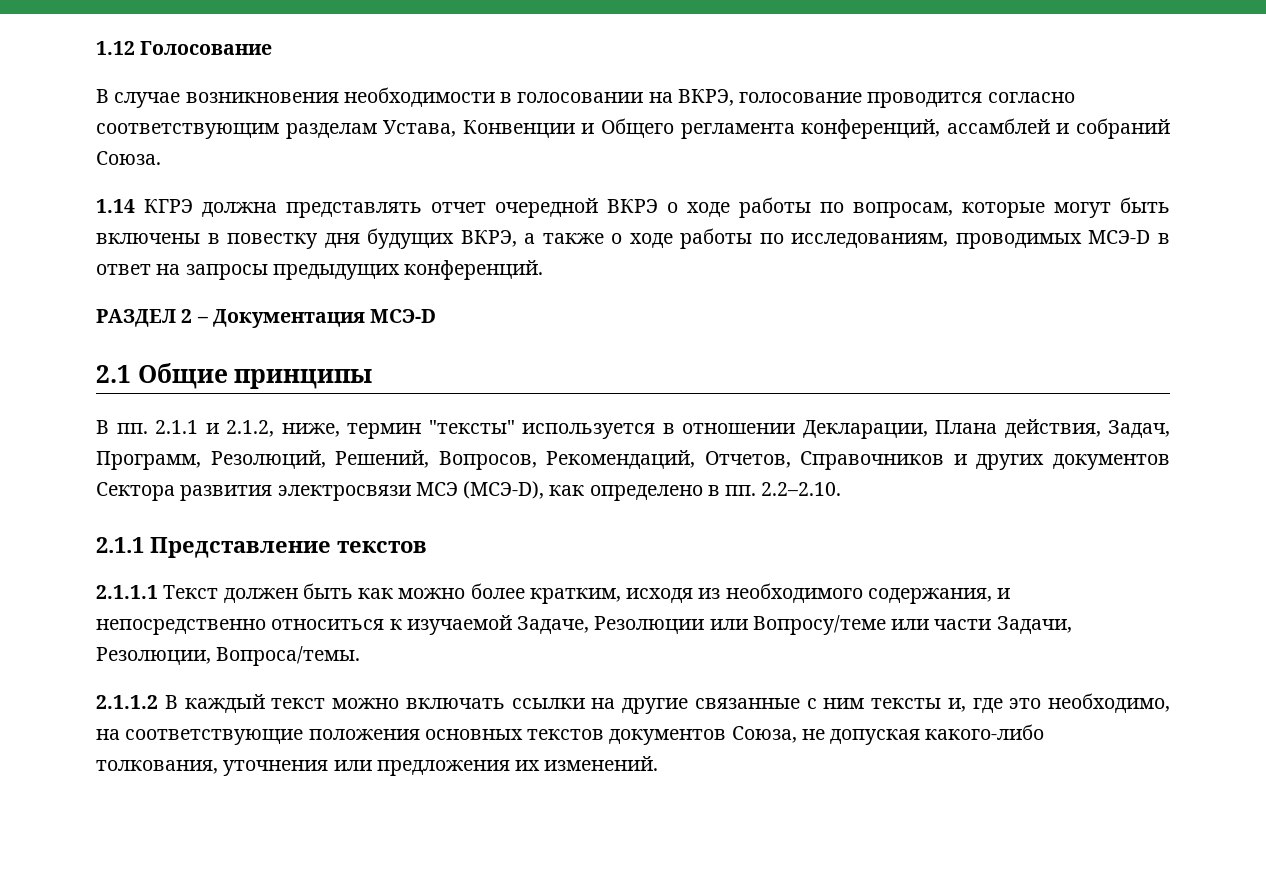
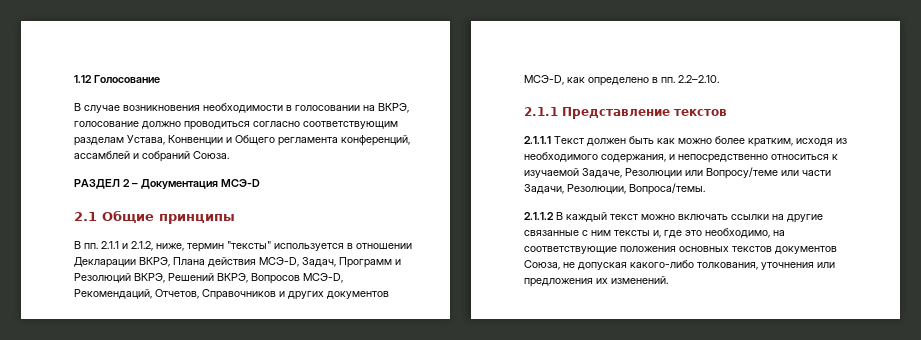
- В случае возникновения необходимости в голосовании на ВКРЭ, голосование проводится согласно соответствующим разделам Устава, Конвенции и Общего регламента конференций, ассамблей и собраний Союза.
+ В случае возникновения необходимости в голосовании на ВКРЭ, голосование должно проводиться согласно соответствующим разделам Устава, Конвенции и Общего регламента конференций, ассамблей и собраний Союза.
- 1.14 КГРЭ должна представлять отчет очередной ВКРЭ о ходе работы по вопросам, которые могут быть включены в повестку дня будущих ВКРЭ, а также о ходе работы по исследованиям, проводимых МСЭ-D в ответ на запросы предыдущих конференций.
- В пп. 2.1.1 и 2.1.2, ниже, термин "тексты" используется в отношении Декларации, Плана действия, Задач, Программ, Резолюций, Решений, Вопросов, Рекомендаций, Отчетов, Справочников и других документов Сектора развития электросвязи МСЭ (МСЭ-D), как определено в пп. 2.2–2.10.
+ В пп. 2.1.1 и 2.1.2, ниже, термин "тексты" используется в отношении Декларации ВКРЭ, Плана действия МСЭ-D, Задач, Программ и Резолюций ВКРЭ, Решений ВКРЭ, Вопросов МСЭ-D, Рекомендаций, Отчетов, Справочников и других документов МСЭ-D, как определено в пп. 2.2–2.10.

